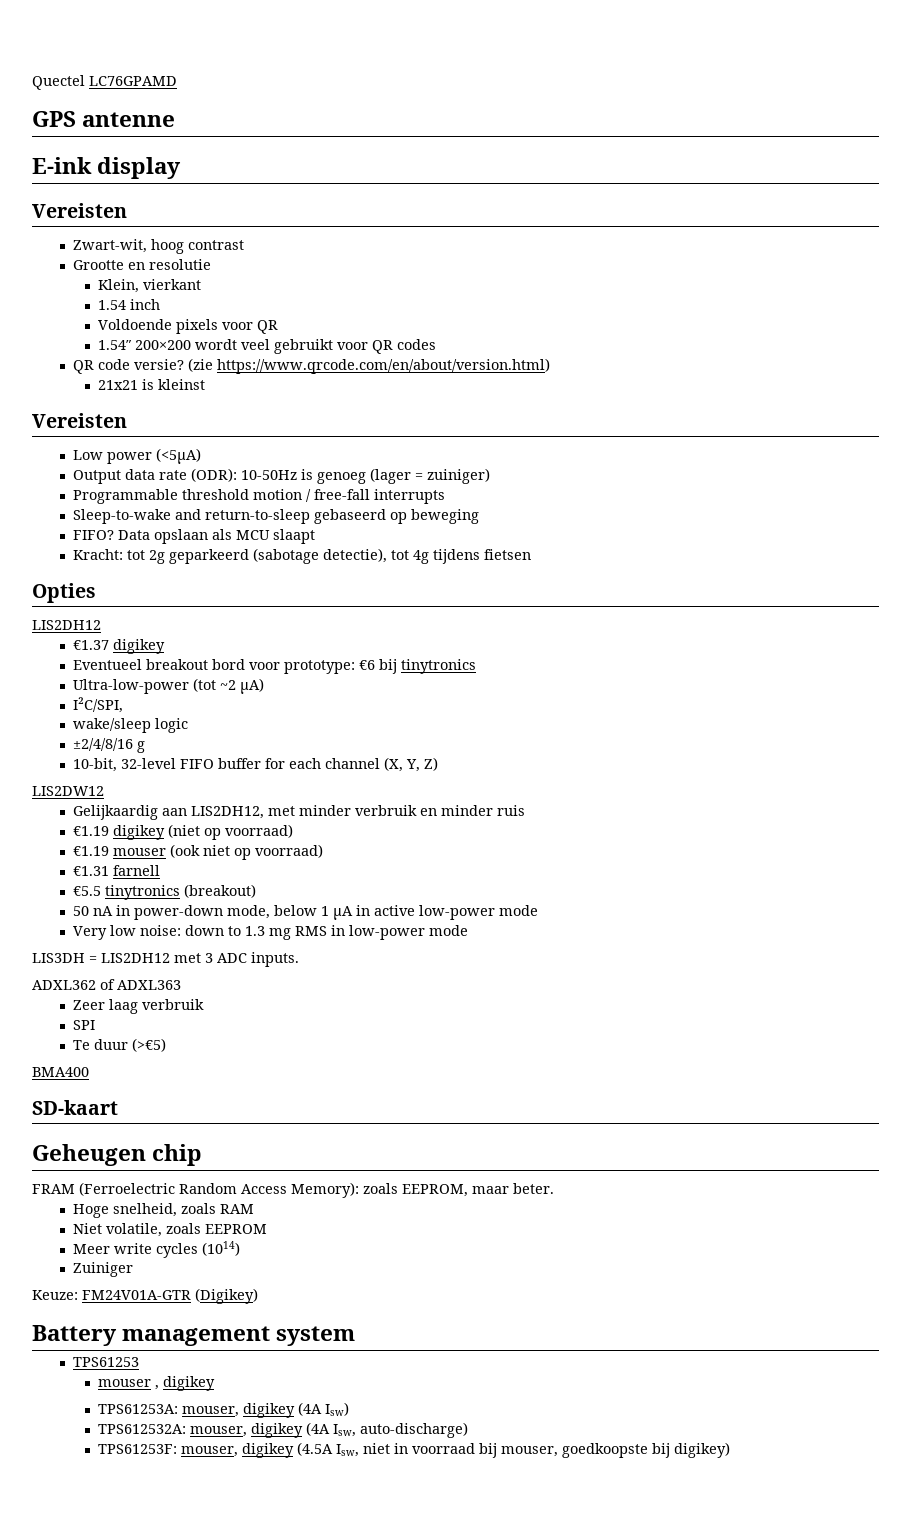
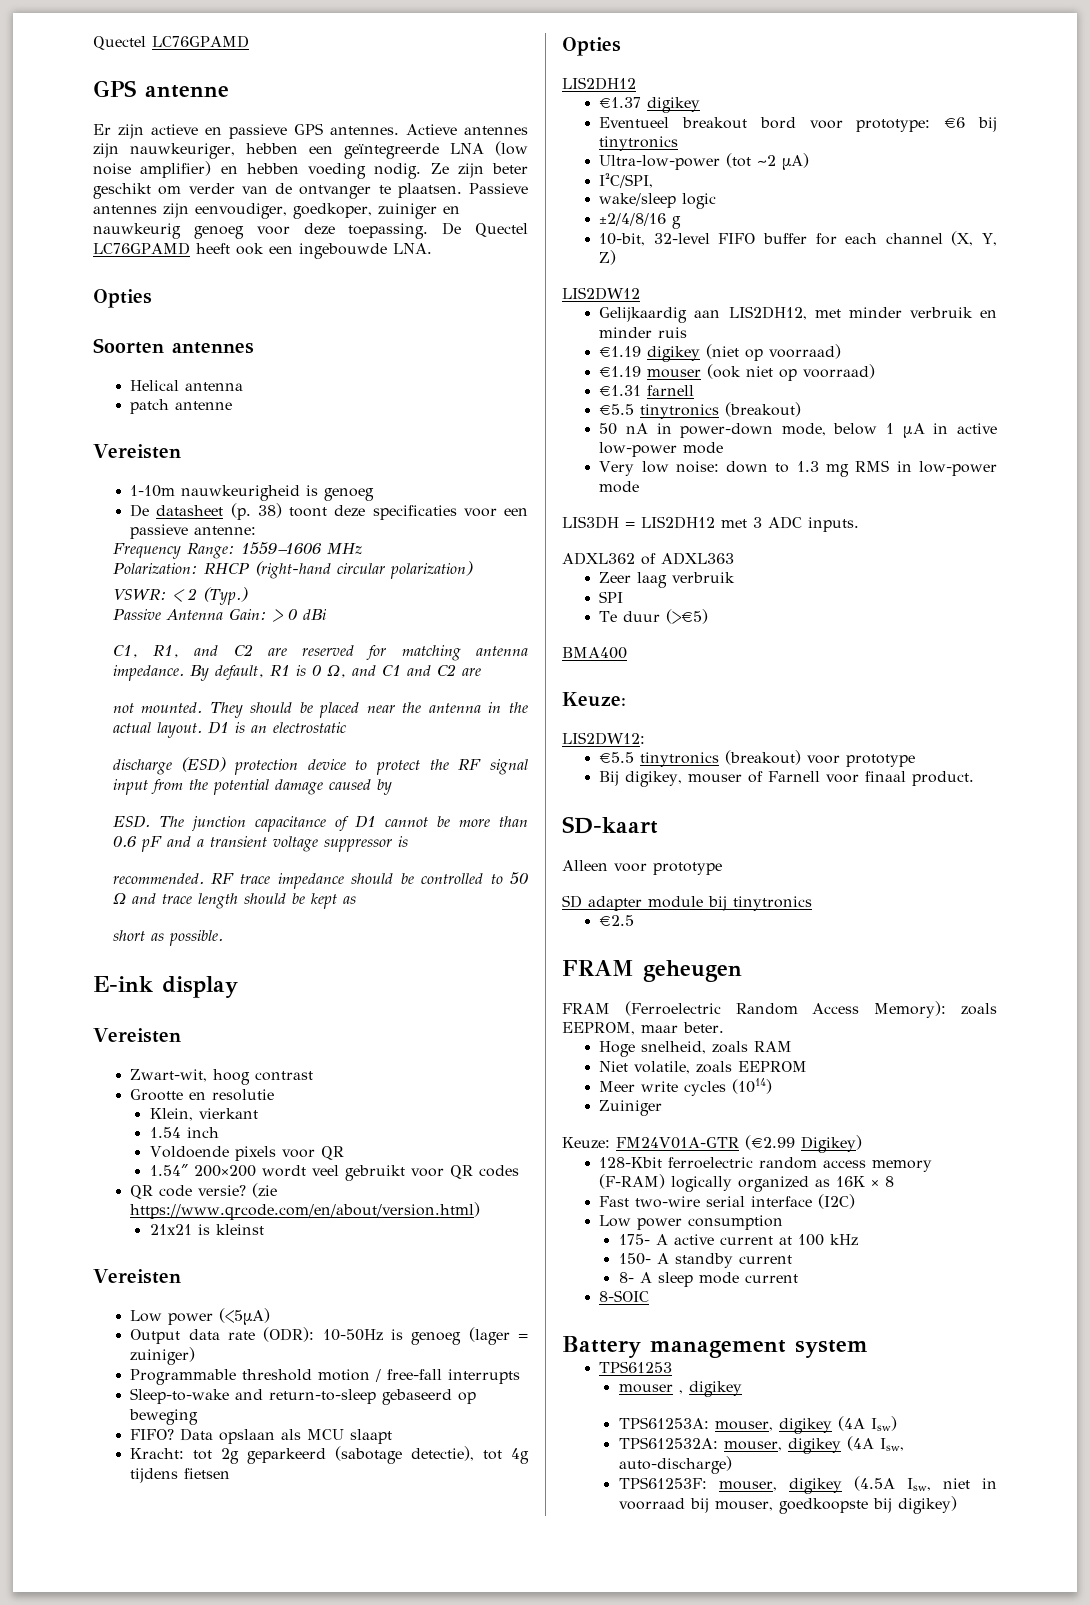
+ Er zijn actieve en passieve GPS antennes. Actieve antennes zijn nauwkeuriger, hebben een geïntegreerde LNA (low noise amplifier) en hebben voeding nodig. Ze zijn beter geschikt om verder van de ontvanger te plaatsen. Passieve antennes zijn eenvoudiger, goedkoper, zuiniger en nauwkeurig genoeg voor deze toepassing. De Quectel LC76GPAMD heeft ook een ingebouwde LNA.
+ Opties
+ Soorten antennes
+ Helical antenna
+ patch antenne
+ Vereisten
+ 1-10m nauwkeurigheid is genoeg
+ De datasheet (p. 38) toont deze specificaties voor een passieve antenne:
+ Frequency Range: 1559–1606 MHz
+ Polarization: RHCP (right-hand circular polarization)
+ VSWR: < 2 (Typ.)
+ Passive Antenna Gain: > 0 dBi
+ C1, R1, and C2 are reserved for matching antenna impedance. By default, R1 is 0 Ω, and C1 and C2 are
+ not mounted. They should be placed near the antenna in the actual layout. D1 is an electrostatic
+ discharge (ESD) protection device to protect the RF signal input from the potential damage caused by
+ ESD. The junction capacitance of D1 cannot be more than 0.6 pF and a transient voltage suppressor is
+ recommended. RF trace impedance should be controlled to 50 Ω and trace length should be kept as
+ short as possible.
  BMA400
+ Keuze:
+ LIS2DW12:
+ €5.5 tinytronics (breakout) voor prototype
+ Bij digikey, mouser of Farnell voor finaal product.
  SD-kaart
- Geheugen chip
+ Alleen voor prototype
+ SD adapter module bij tinytronics
+ €2.5
+ FRAM geheugen
- Keuze: FM24V01A-GTR (Digikey)
+ Keuze: FM24V01A-GTR (€2.99 Digikey)
+ 128-Kbit ferroelectric random access memory (F-RAM) logically organized as 16K × 8
+ Fast two-wire serial interface (I2C)
+ Low power consumption
+ 175- A active current at 100 kHz
+ 150- A standby current
+ 8- A sleep mode current
+ 8-SOIC

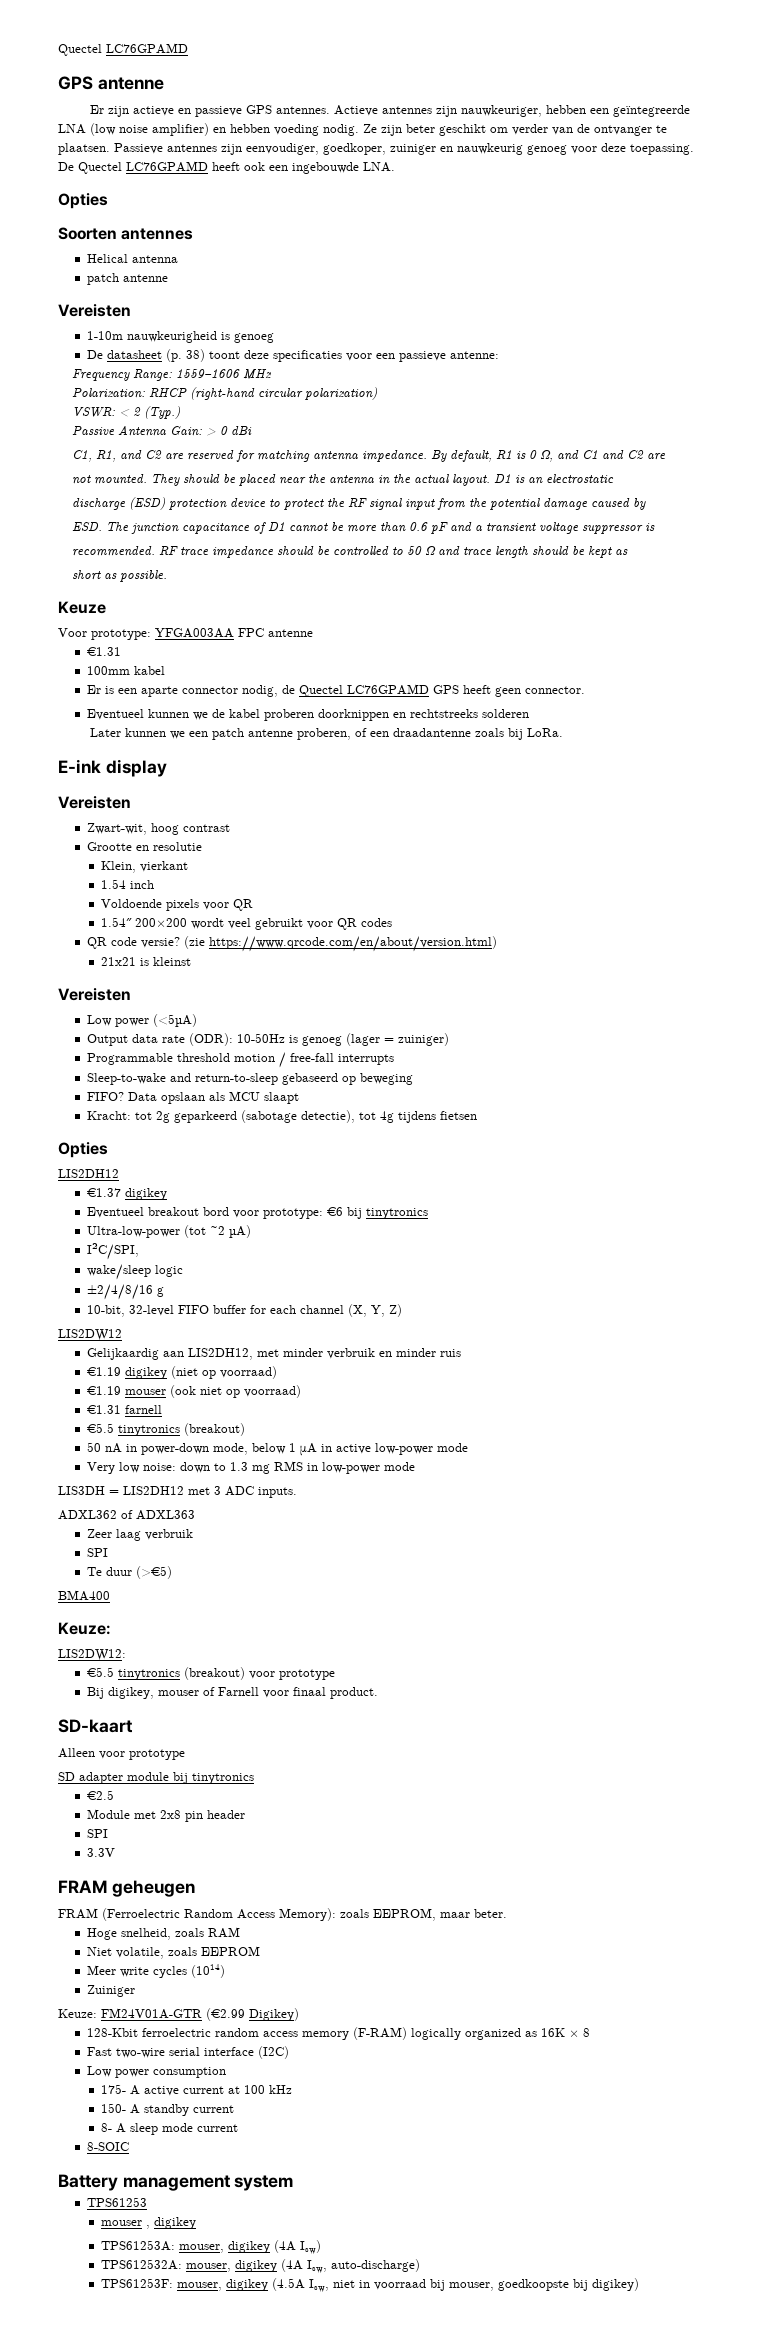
+ Keuze
+ Voor prototype: YFGA003AA FPC antenne
+ €1.31
+ 100mm kabel
+ Er is een aparte connector nodig, de Quectel LC76GPAMD GPS heeft geen connector.
+ Eventueel kunnen we de kabel proberen doorknippen en rechtstreeks solderen
+ Later kunnen we een patch antenne proberen, of een draadantenne zoals bij LoRa.
+ Module met 2x8 pin header
+ SPI
+ 3.3V

